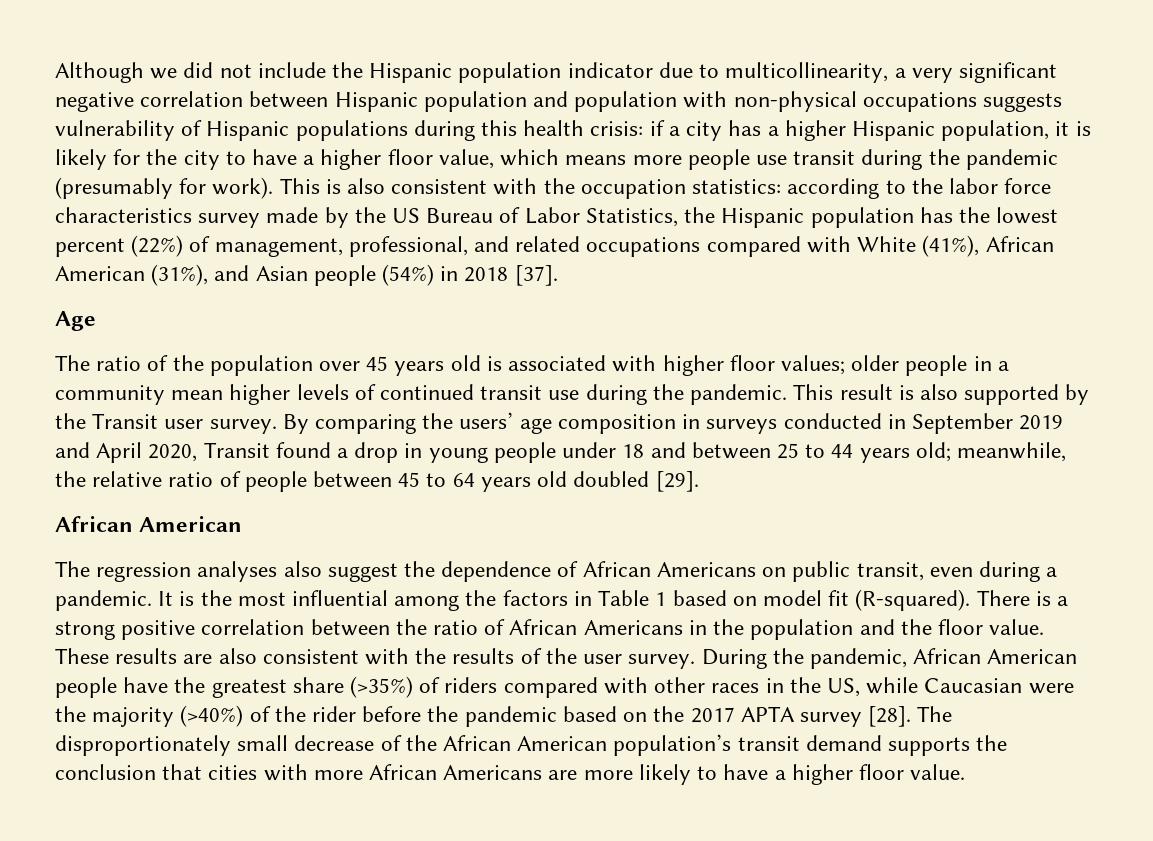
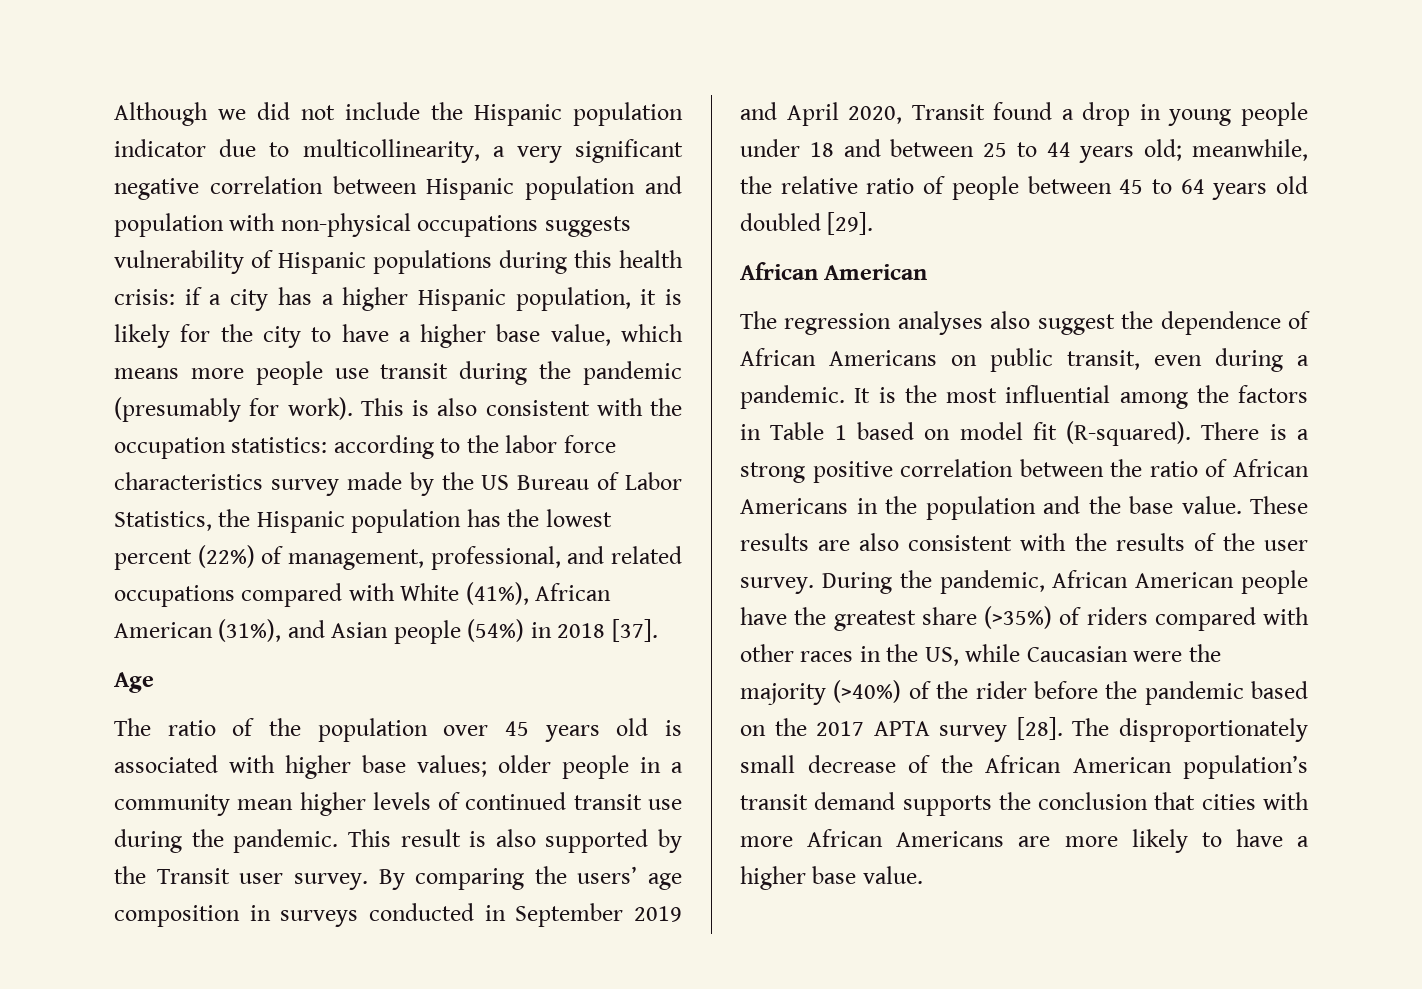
- if a city has a higher Hispanic population, it is likely for the city to have a higher floor value, which means more people use transit during the pandemic (presumably for work).
+ if a city has a higher Hispanic population, it is likely for the city to have a higher base value, which means more people use transit during the pandemic (presumably for work).
- The ratio of the population over 45 years old is associated with higher floor values; older people in a community mean higher levels of continued transit use during the pandemic.
+ The ratio of the population over 45 years old is associated with higher base values; older people in a community mean higher levels of continued transit use during the pandemic.
- There is a strong positive correlation between the ratio of African Americans in the population and the floor value.
+ There is a strong positive correlation between the ratio of African Americans in the population and the base value.
- The disproportionately small decrease of the African American population’s transit demand supports the conclusion that cities with more African Americans are more likely to have a higher floor value.
+ The disproportionately small decrease of the African American population’s transit demand supports the conclusion that cities with more African Americans are more likely to have a higher base value.

